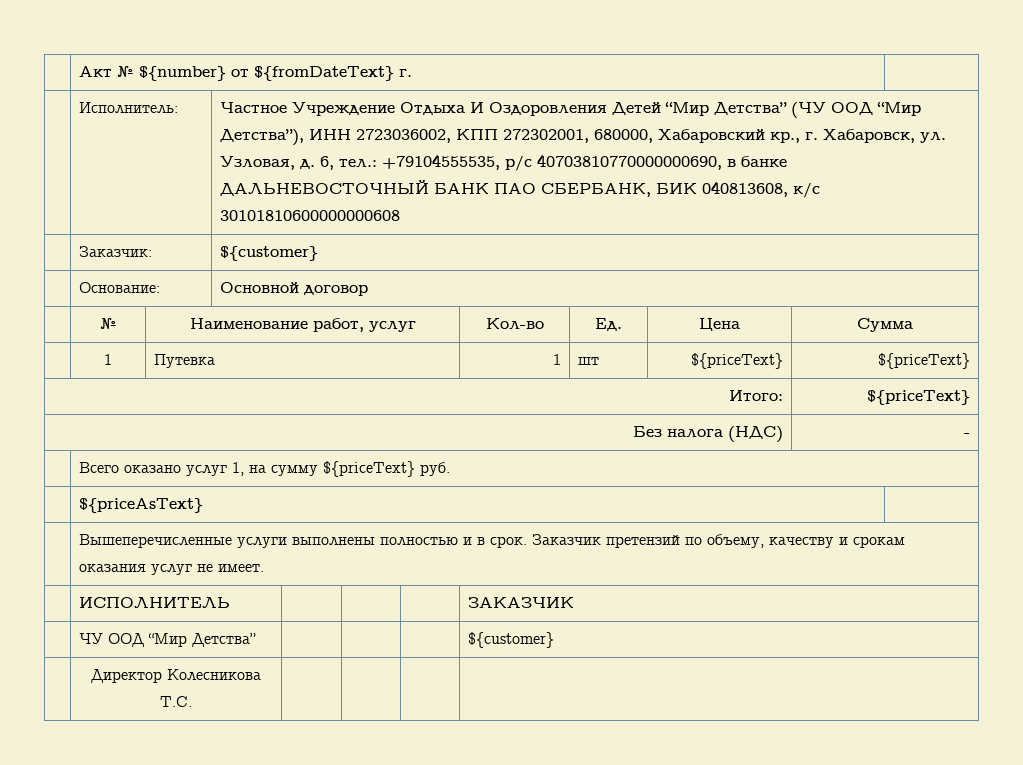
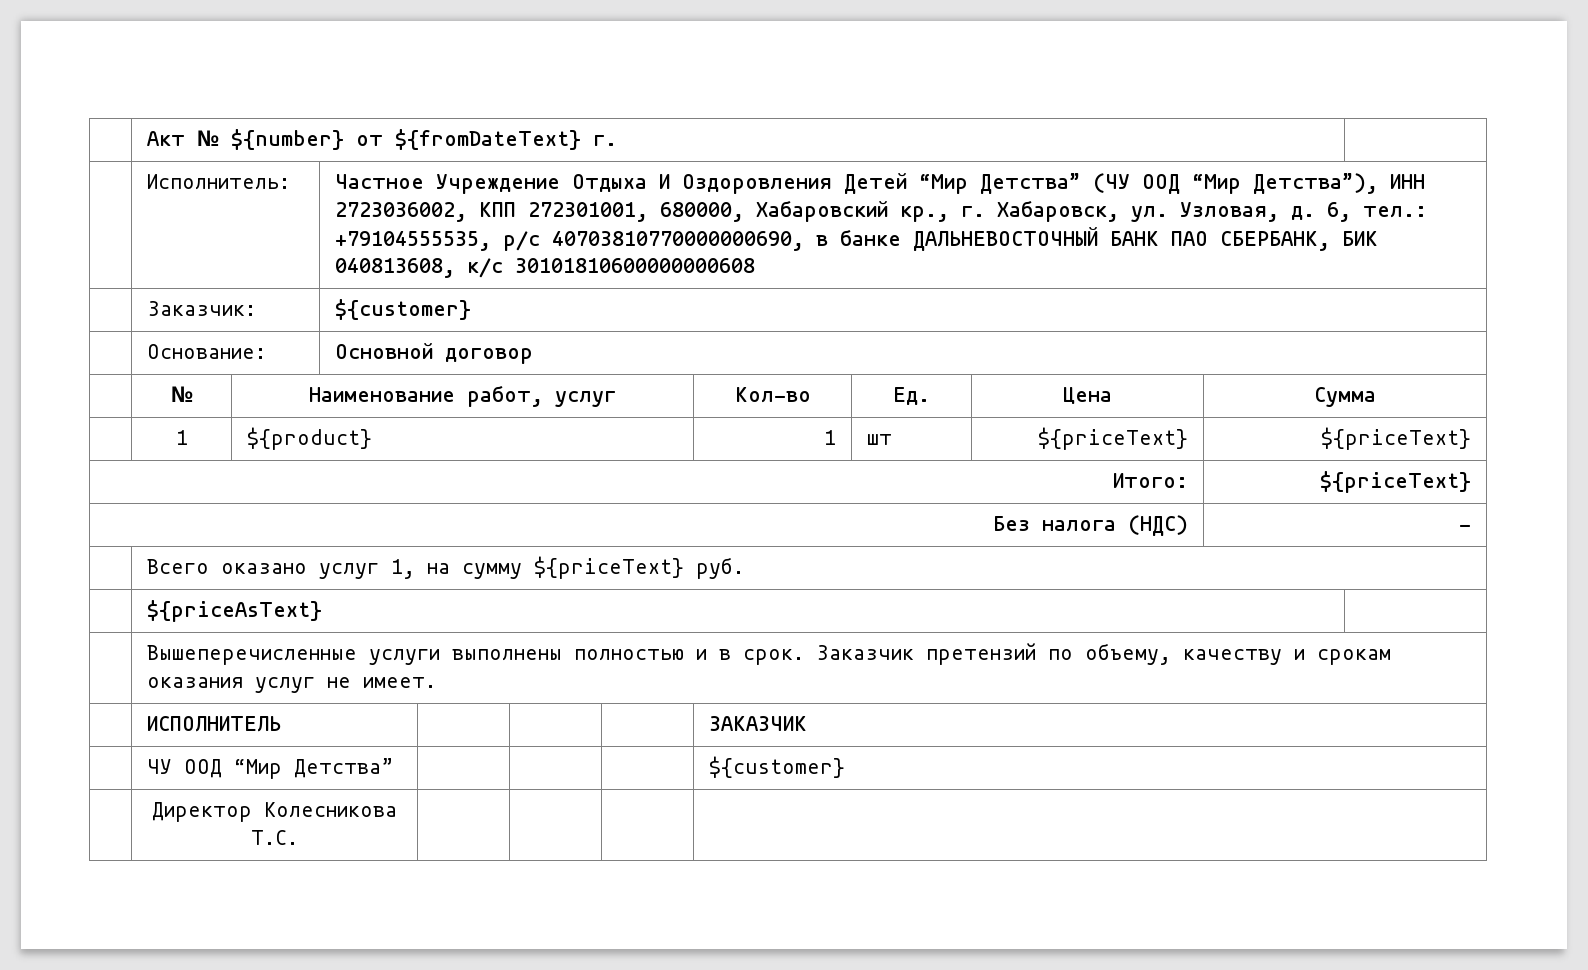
- | Исполнитель: | Частное Учреждение Отдыха И Оздоровления Детей “Мир Детства” (ЧУ ООД “Мир Детства”), ИНН 2723036002, КПП 272302001, 680000, Хабаровский кр., г. Хабаровск, ул. Узловая, д. 6, тел.: +79104555535, р/с 40703810770000000690, в банке ДАЛЬНЕВОСТОЧНЫЙ БАНК ПАО СБЕРБАНК, БИК 040813608, к/с 30101810600000000608
+ | Исполнитель: | Частное Учреждение Отдыха И Оздоровления Детей “Мир Детства” (ЧУ ООД “Мир Детства”), ИНН 2723036002, КПП 272301001, 680000, Хабаровский кр., г. Хабаровск, ул. Узловая, д. 6, тел.: +79104555535, р/с 40703810770000000690, в банке ДАЛЬНЕВОСТОЧНЫЙ БАНК ПАО СБЕРБАНК, БИК 040813608, к/с 30101810600000000608
- | 1 | Путевка | 1 | шт | ${priceText} | ${priceText}
+ | 1 | ${product} | 1 | шт | ${priceText} | ${priceText}

